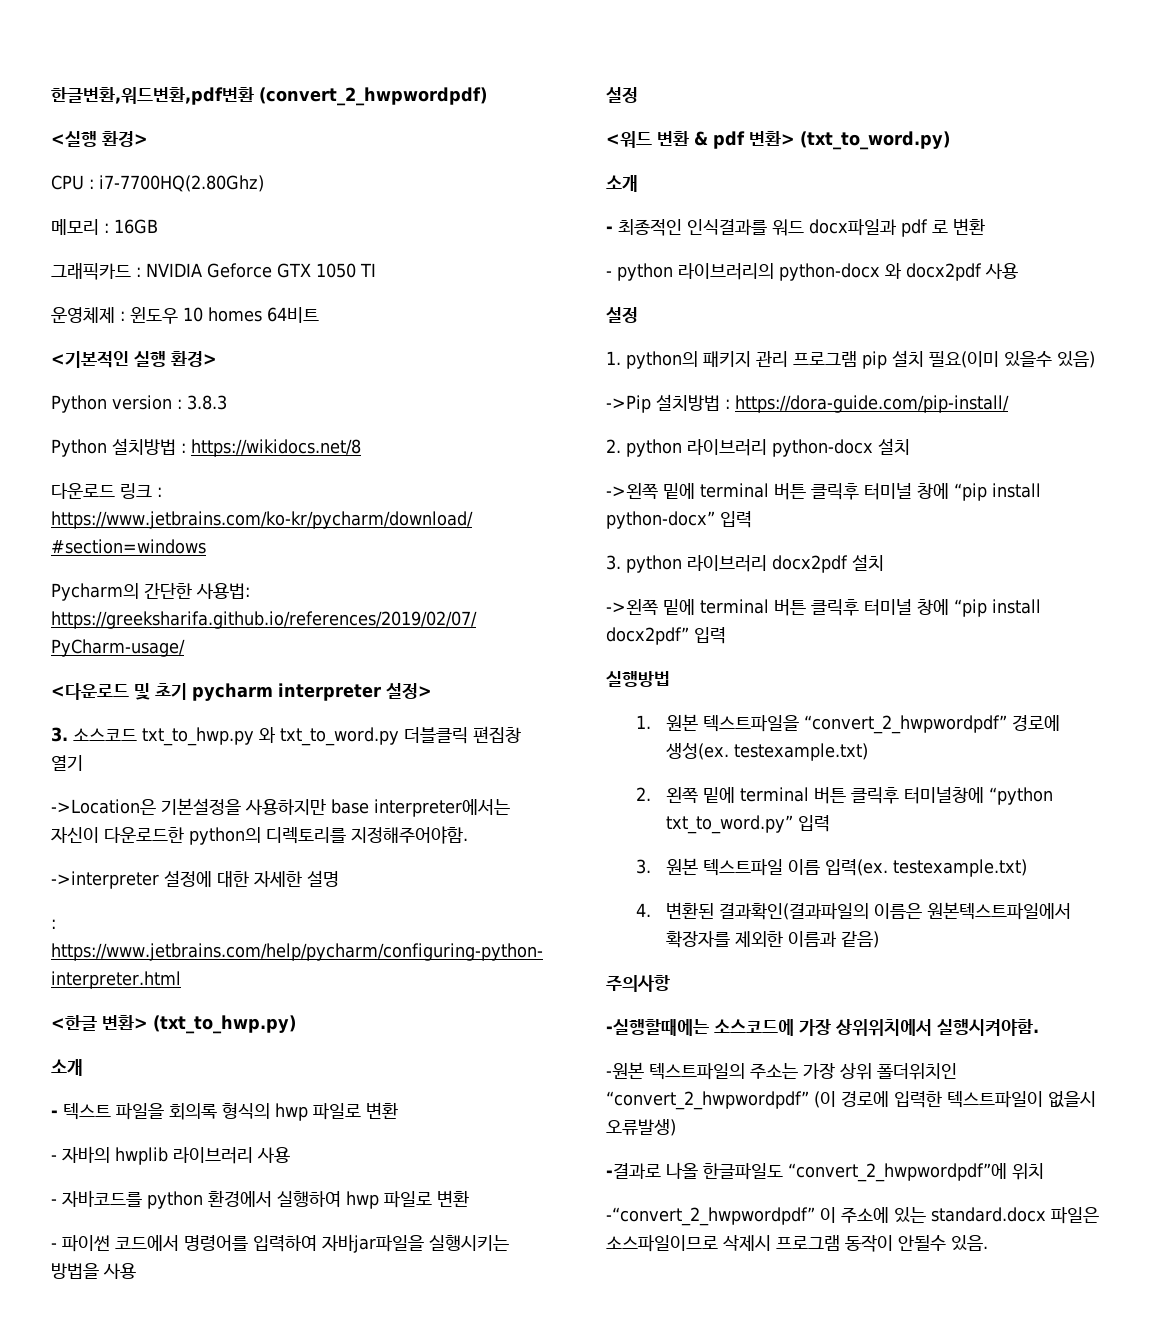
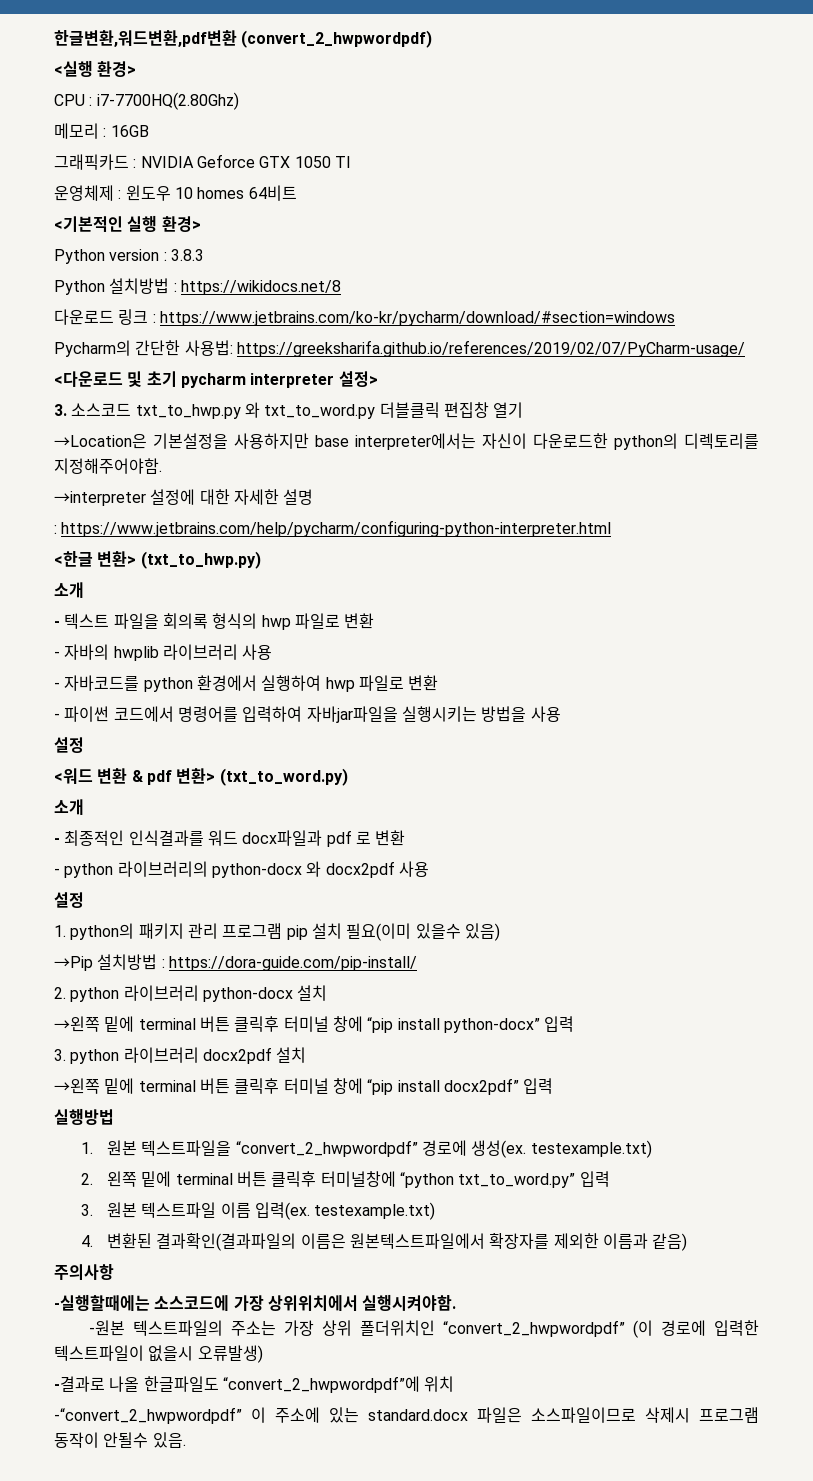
- ->Location은 기본설정을 사용하지만 base interpreter에서는 자신이 다운로드한 python의 디렉토리를 지정해주어야함.
+ →Location은 기본설정을 사용하지만 base interpreter에서는 자신이 다운로드한 python의 디렉토리를 지정해주어야함.
- ->interpreter 설정에 대한 자세한 설명
+ →interpreter 설정에 대한 자세한 설명
- ->Pip 설치방법 : https://dora-guide.com/pip-install/
+ →Pip 설치방법 : https://dora-guide.com/pip-install/
- ->왼쪽 밑에 terminal 버튼 클릭후 터미널 창에 “pip install python-docx” 입력
+ →왼쪽 밑에 terminal 버튼 클릭후 터미널 창에 “pip install python-docx” 입력
- ->왼쪽 밑에 terminal 버튼 클릭후 터미널 창에 “pip install docx2pdf” 입력
+ →왼쪽 밑에 terminal 버튼 클릭후 터미널 창에 “pip install docx2pdf” 입력

